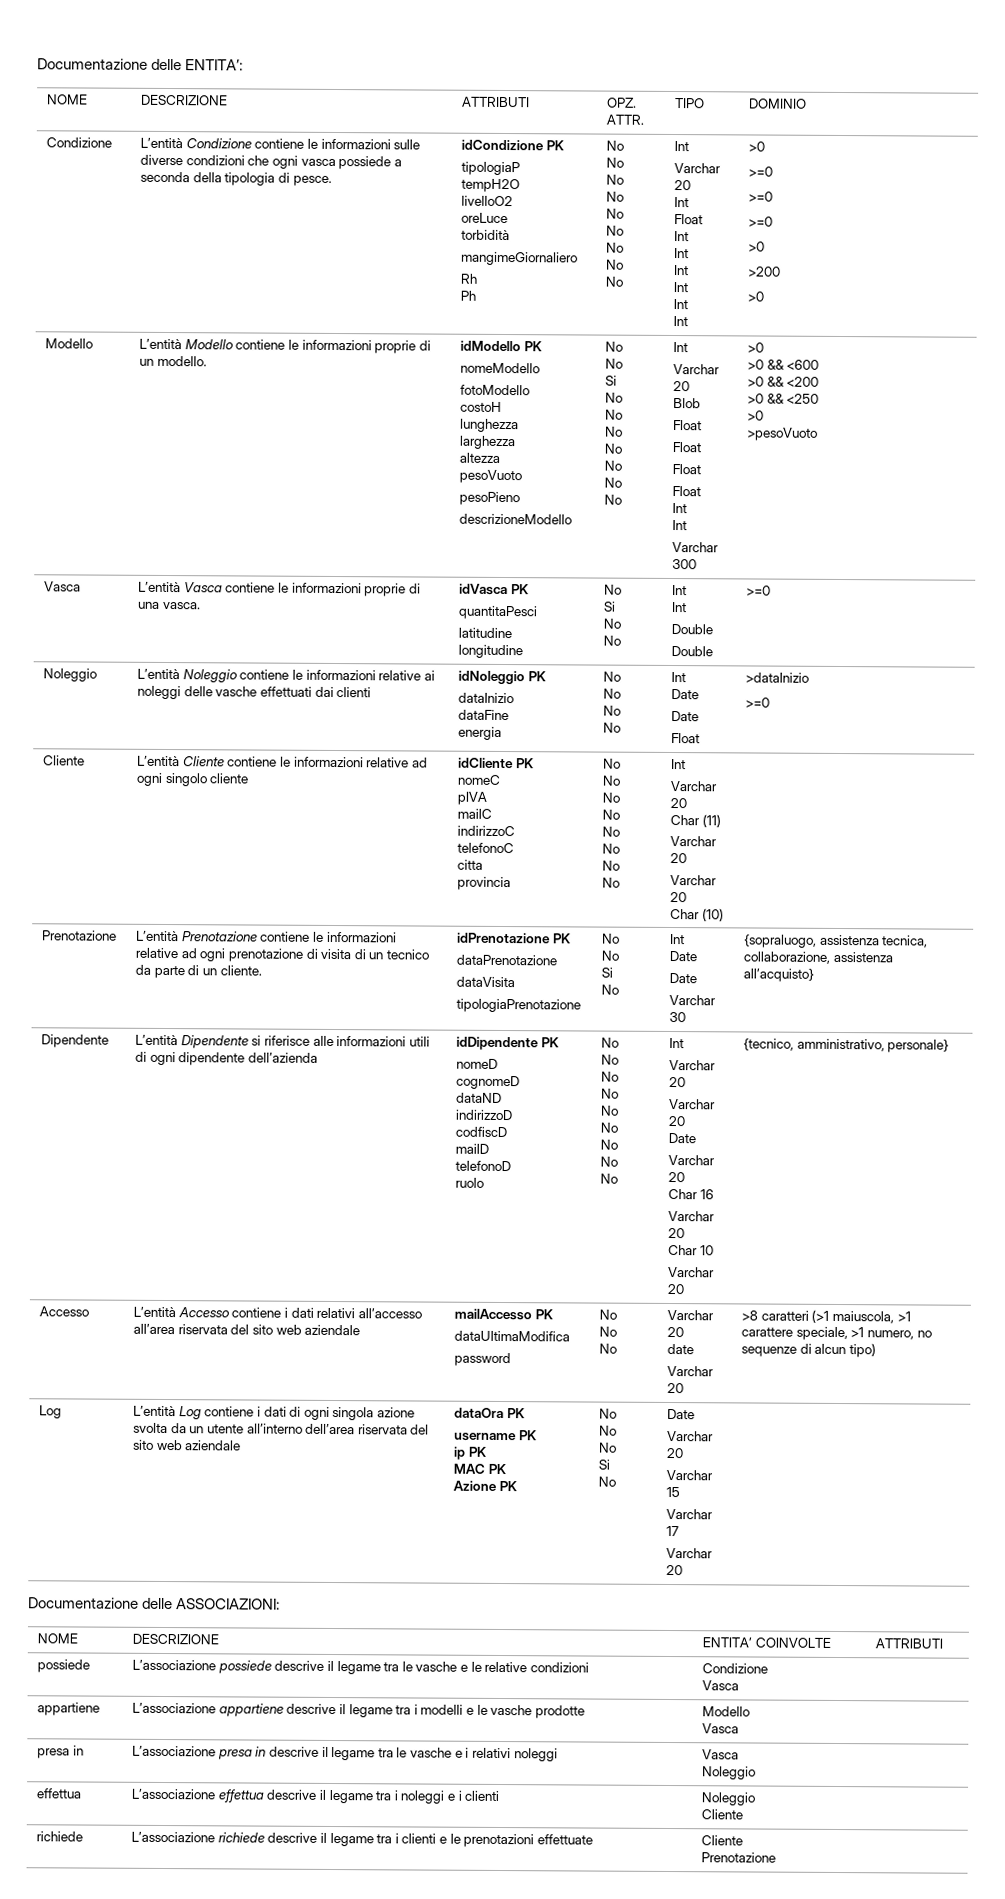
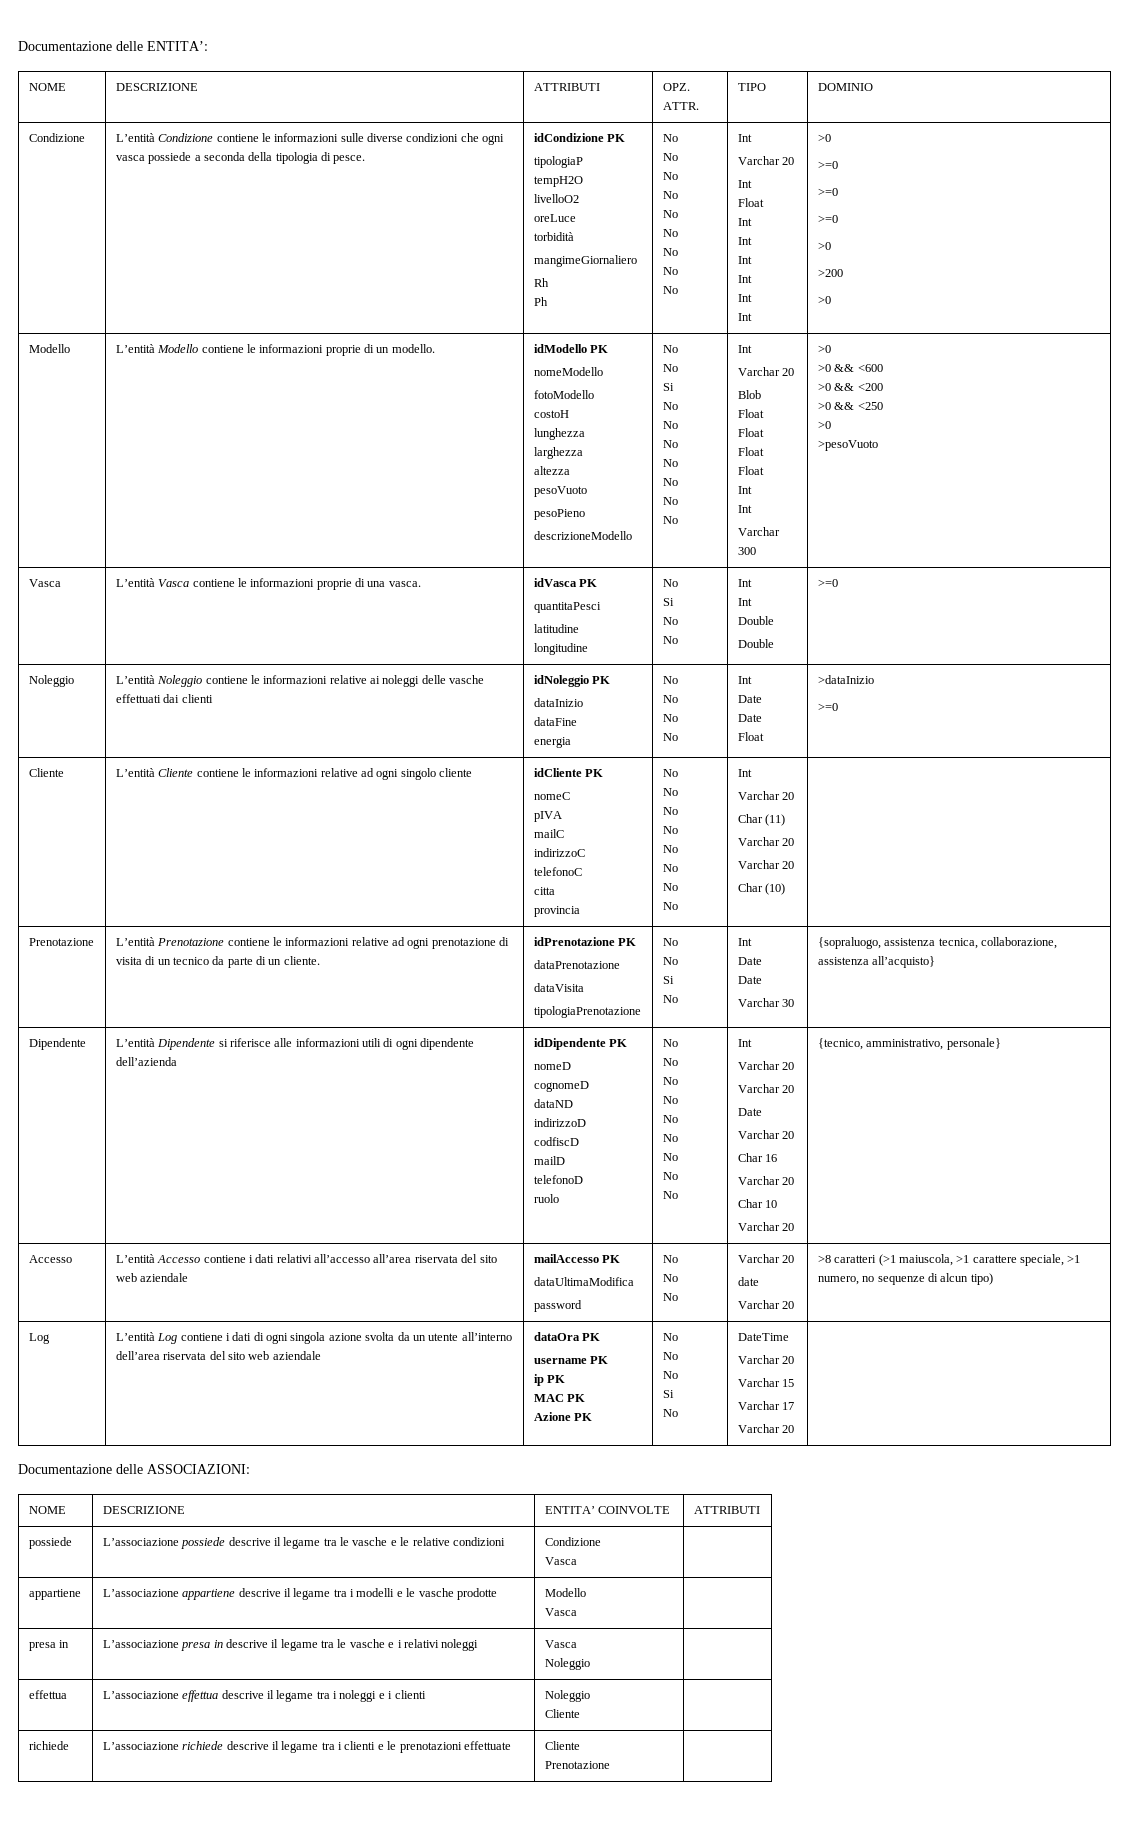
- No | Date
+ No | DateTime

